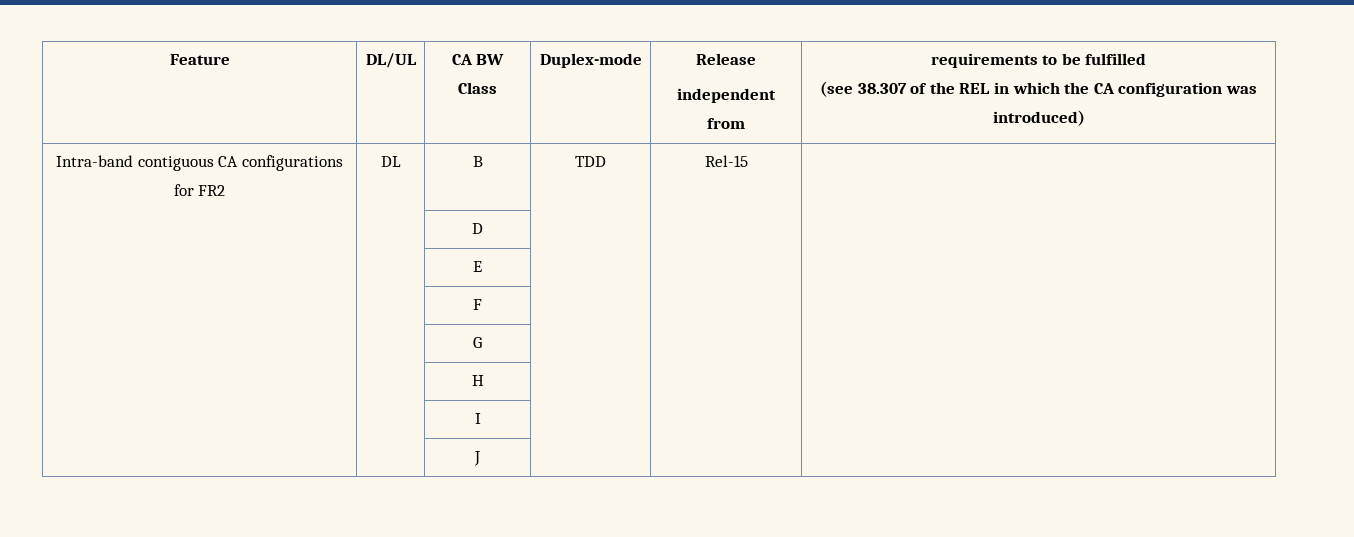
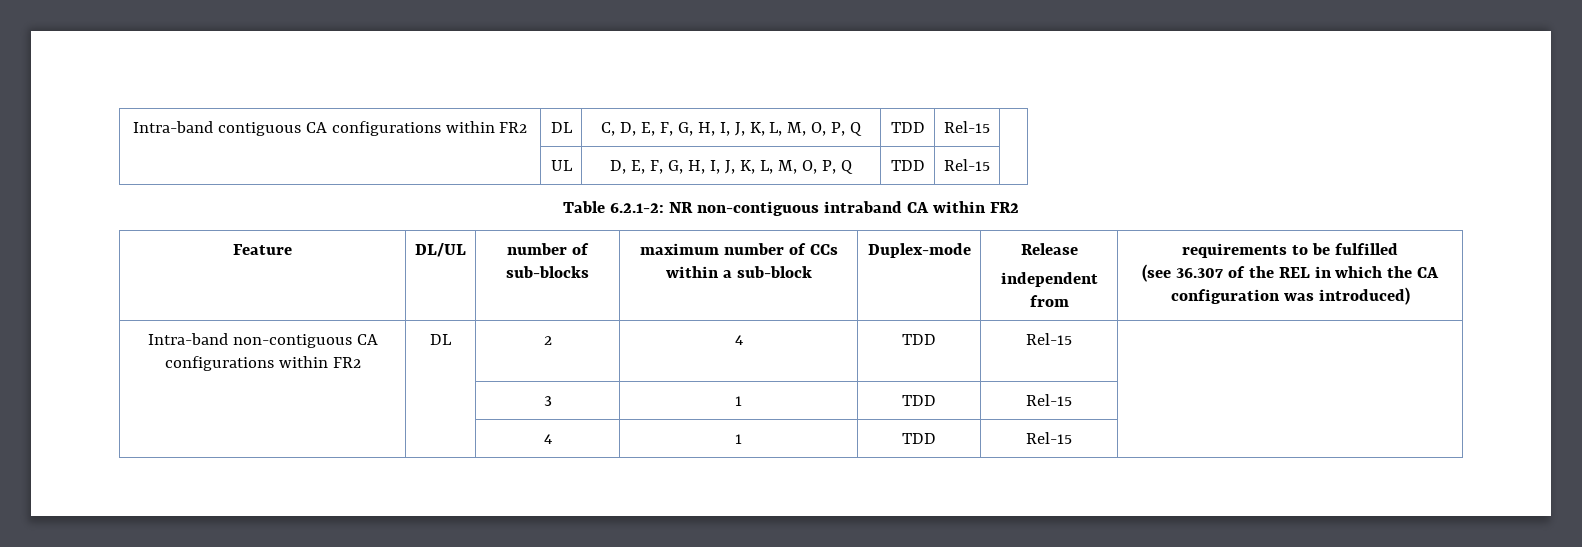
- Feature | DL/UL | CA BW Class | Duplex-mode | Release
+ Intra-band contiguous CA configurations within FR2 | DL | C, D, E, F, G, H, I, J, K, L, M, O, P, Q | TDD | Rel-15 |
+ | UL | D, E, F, G, H, I, J, K, L, M, O, P, Q | TDD | Rel-15 |
+ Table 6.2.1-2: NR non-contiguous intraband CA within FR2
+ Feature | DL/UL | number of sub-blocks | maximum number of CCs within a sub-block | Duplex-mode | Release
  independent from | requirements to be fulfilled
- (see 38.307 of the REL in which the CA configuration was introduced)
+ (see 36.307 of the REL in which the CA configuration was introduced)
- Intra-band contiguous CA configurations for FR2 | DL | B | TDD | Rel-15 |
- | | D | | |
- | | E | | |
- | | F | | |
- | | G | | |
- | | H | | |
- | | I | | |
- | | J | | |
+ Intra-band non-contiguous CA configurations within FR2 | DL | 2 | 4 | TDD | Rel-15 |
+ | | 3 | 1 | TDD | Rel-15 |
+ | | 4 | 1 | TDD | Rel-15 |

